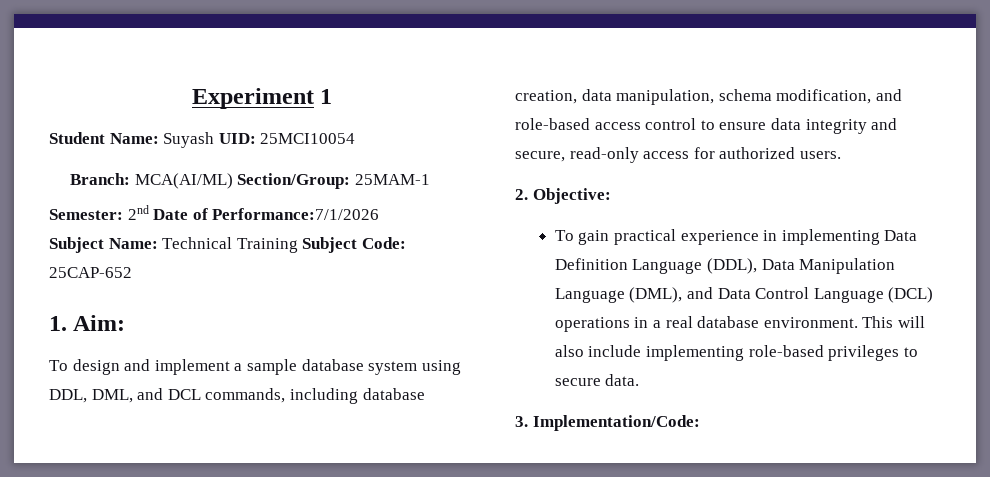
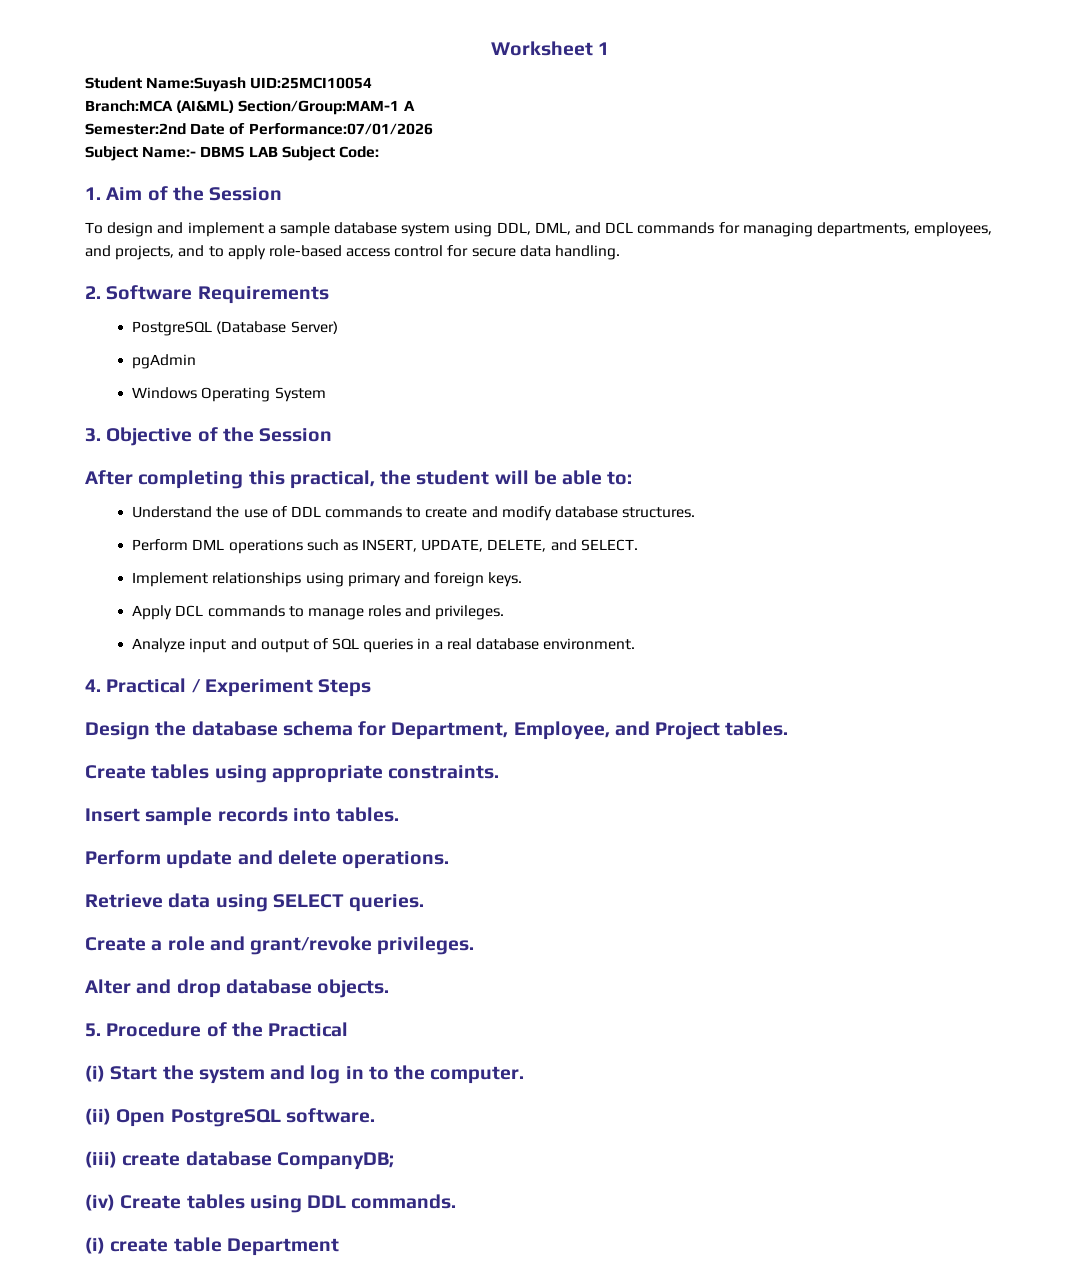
- Experiment 1
+ Worksheet 1
- Student Name: Suyash UID: 25MCI10054
- Branch: MCA(AI/ML) Section/Group: 25MAM-1
- Semester: 2nd Date of Performance:7/1/2026
- Subject Name: Technical Training Subject Code: 25CAP-652
+ Student Name:Suyash UID:25MCI10054
+ Branch:MCA (AI&ML) Section/Group:MAM-1 A
+ Semester:2nd Date of Performance:07/01/2026
+ Subject Name:- DBMS LAB Subject Code:
- 1. Aim:
+ 1. Aim of the Session
- To design and implement a sample database system using DDL, DML, and DCL commands, including database creation, data manipulation, schema modification, and role-based access control to ensure data integrity and secure, read-only access for authorized users.
- 2. Objective:
- To gain practical experience in implementing Data Definition Language (DDL), Data Manipulation Language (DML), and Data Control Language (DCL) operations in a real database environment. This will also include implementing role-based privileges to secure data.
- 3. Implementation/Code:
+ To design and implement a sample database system using DDL, DML, and DCL commands for managing departments, employees, and projects, and to apply role-based access control for secure data handling.
+ 2. Software Requirements
+ PostgreSQL (Database Server)
+ pgAdmin
+ Windows Operating System
+ 3. Objective of the Session
+ After completing this practical, the student will be able to:
+ Understand the use of DDL commands to create and modify database structures.
+ Perform DML operations such as INSERT, UPDATE, DELETE, and SELECT.
+ Implement relationships using primary and foreign keys.
+ Apply DCL commands to manage roles and privileges.
+ Analyze input and output of SQL queries in a real database environment.
+ 4. Practical / Experiment Steps
+ Design the database schema for Department, Employee, and Project tables.
+ Create tables using appropriate constraints.
+ Insert sample records into tables.
+ Perform update and delete operations.
+ Retrieve data using SELECT queries.
+ Create a role and grant/revoke privileges.
+ Alter and drop database objects.
+ 5. Procedure of the Practical
+ (i) Start the system and log in to the computer.
+ (ii) Open PostgreSQL software.
+ (iii) create database CompanyDB;
+ (iv) Create tables using DDL commands.
+ (i) create table Department

